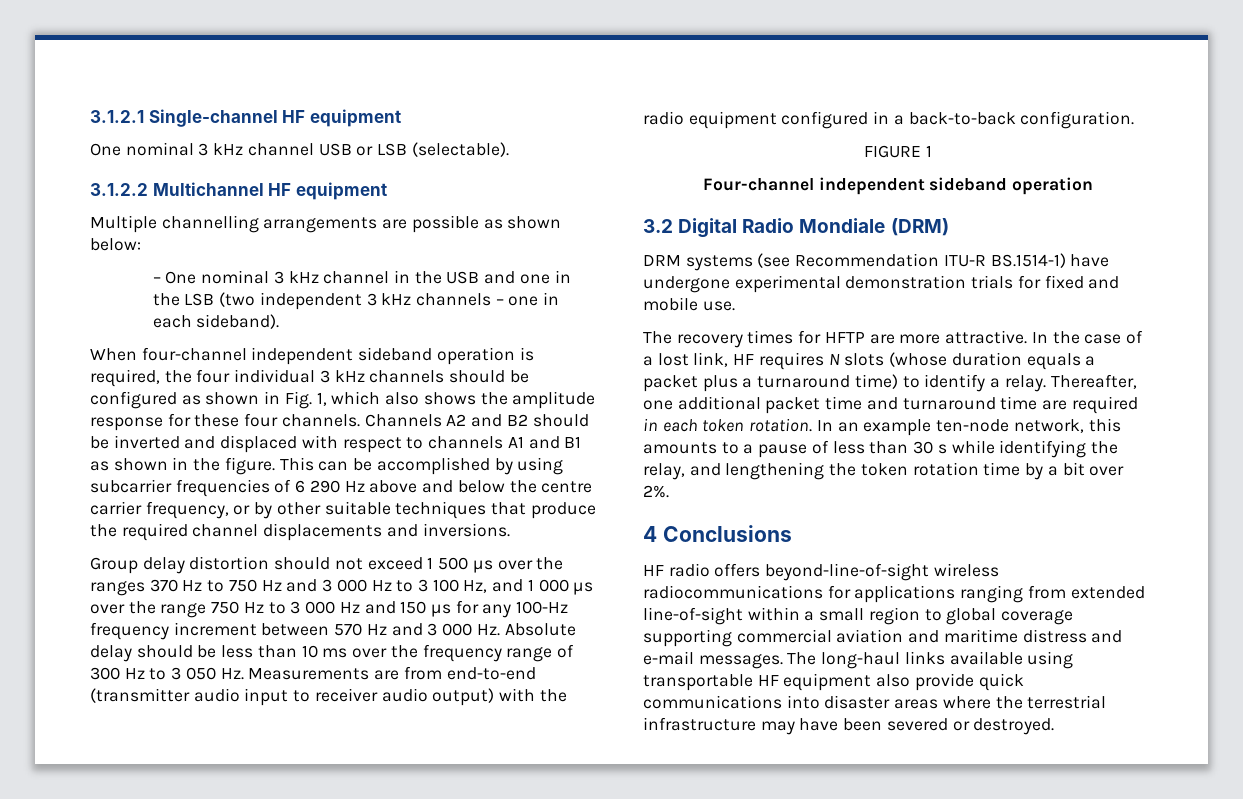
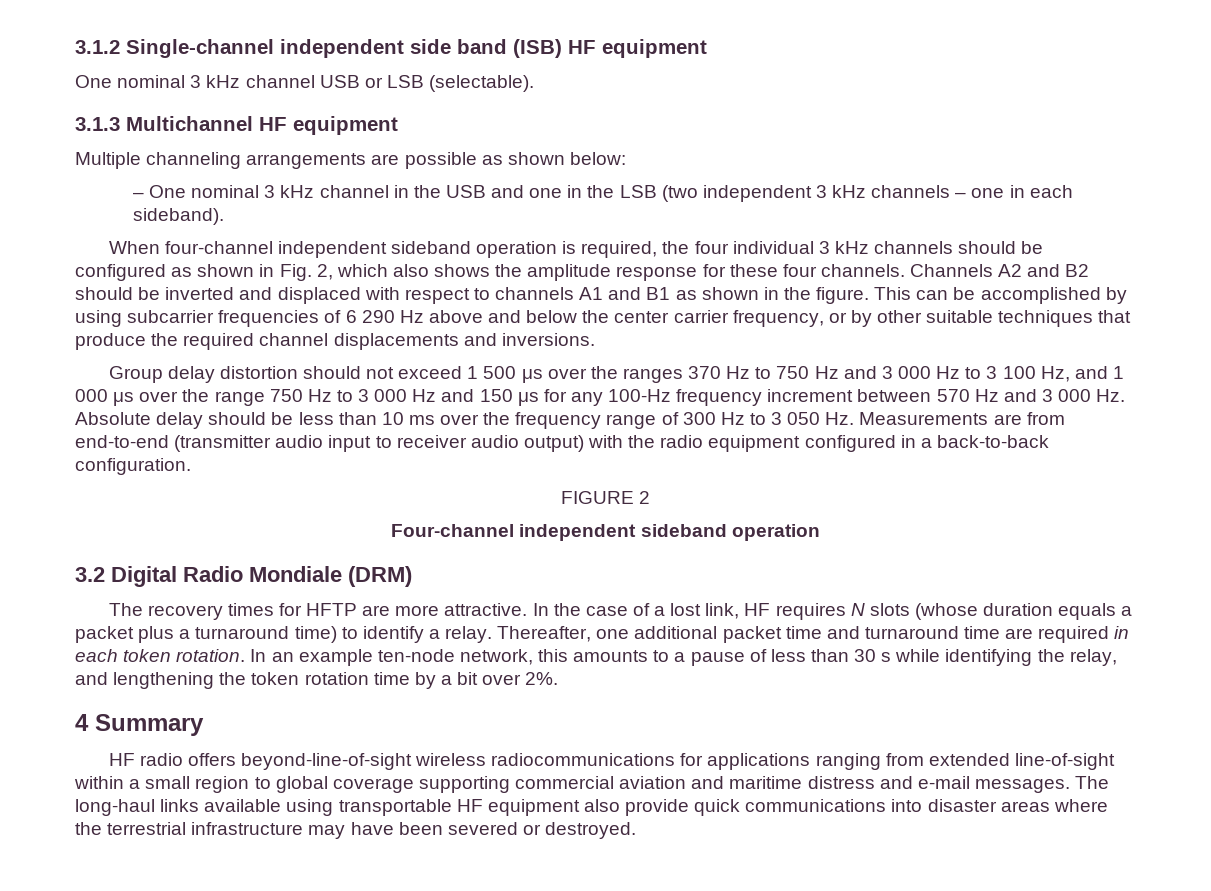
- 3.1.2.1 Single-channel HF equipment
+ 3.1.2 Single-channel independent side band (ISB) HF equipment
- 3.1.2.2 Multichannel HF equipment
+ 3.1.3 Multichannel HF equipment
- Multiple channelling arrangements are possible as shown below:
+ Multiple channeling arrangements are possible as shown below:
- When four-channel independent sideband operation is required, the four individual 3 kHz channels should be configured as shown in Fig. 1, which also shows the amplitude response for these four channels.
+ When four-channel independent sideband operation is required, the four individual 3 kHz channels should be configured as shown in Fig. 2, which also shows the amplitude response for these four channels.
- This can be accomplished by using subcarrier frequencies of 6 290 Hz above and below the centre carrier frequency, or by other suitable techniques that produce the required channel displacements and inversions.
+ This can be accomplished by using subcarrier frequencies of 6 290 Hz above and below the center carrier frequency, or by other suitable techniques that produce the required channel displacements and inversions.
- FIGURE 1
+ FIGURE 2
- DRM systems (see Recommendation ITU-R BS.1514-1) have undergone experimental demonstration trials for fixed and mobile use.
- 4 Conclusions
+ 4 Summary

